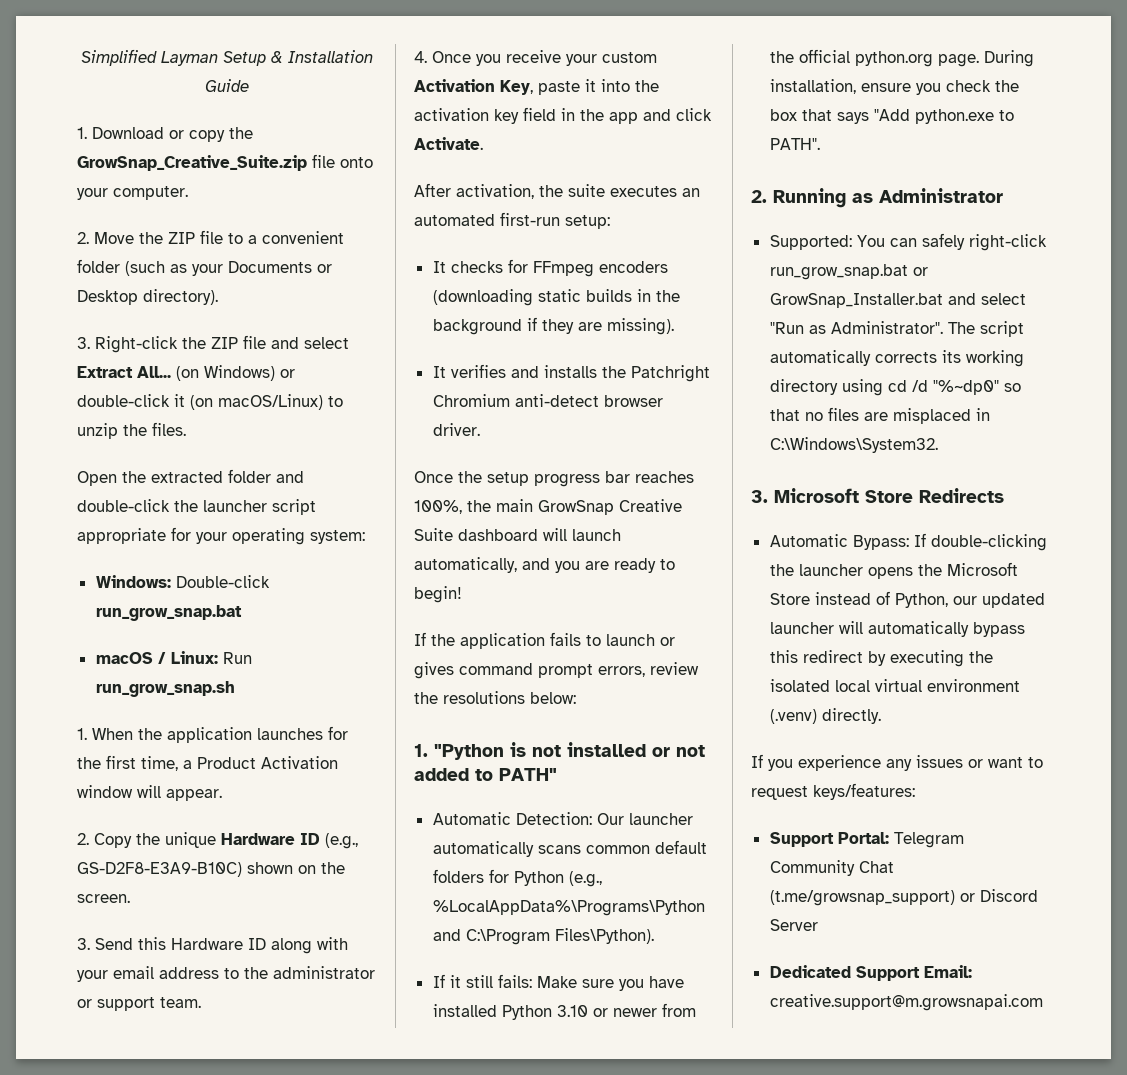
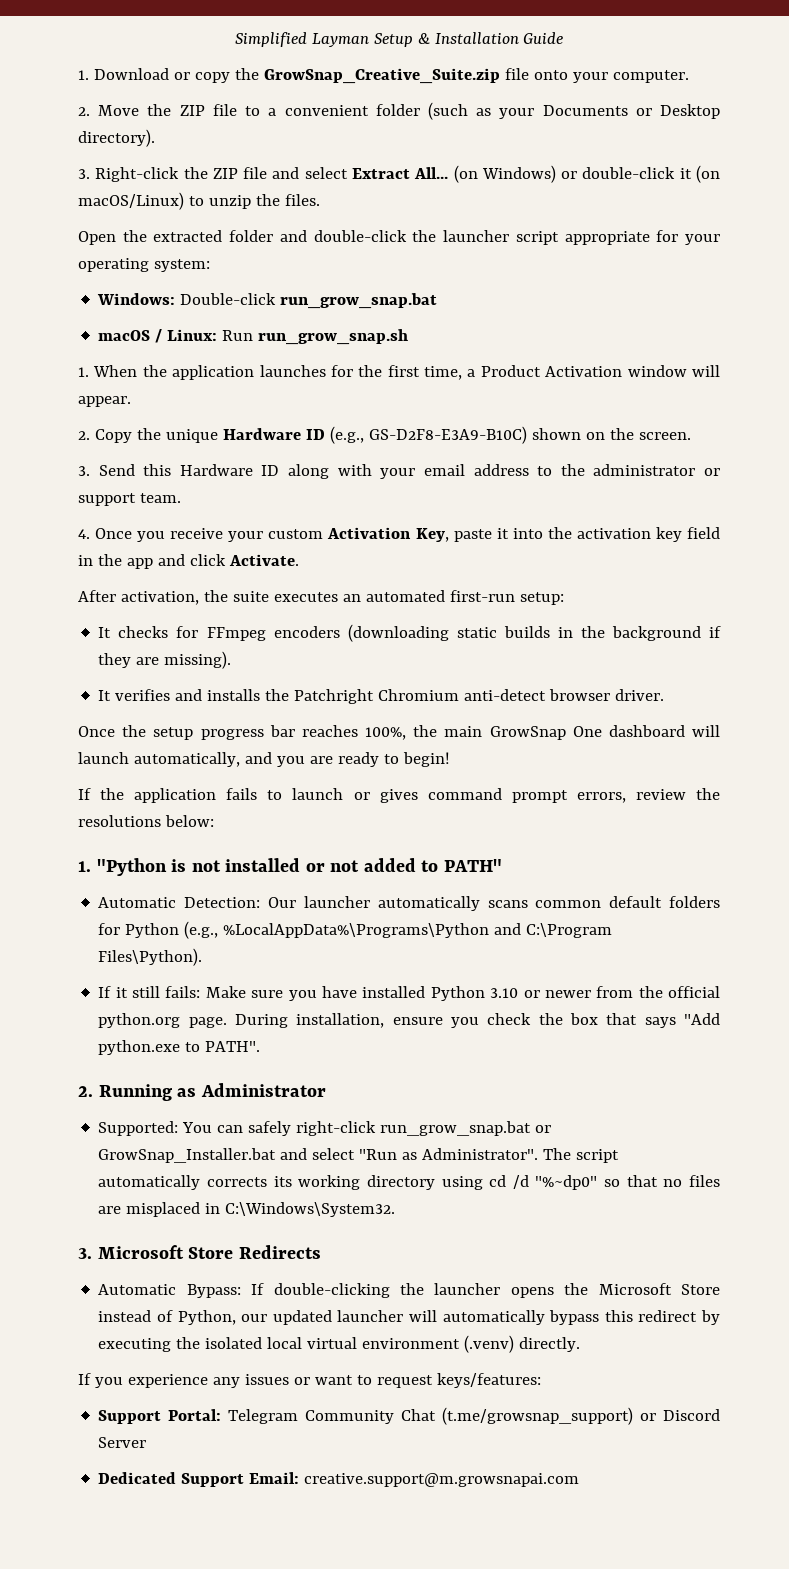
- Once the setup progress bar reaches 100%, the main GrowSnap Creative Suite dashboard will launch automatically, and you are ready to begin!
+ Once the setup progress bar reaches 100%, the main GrowSnap One dashboard will launch automatically, and you are ready to begin!

